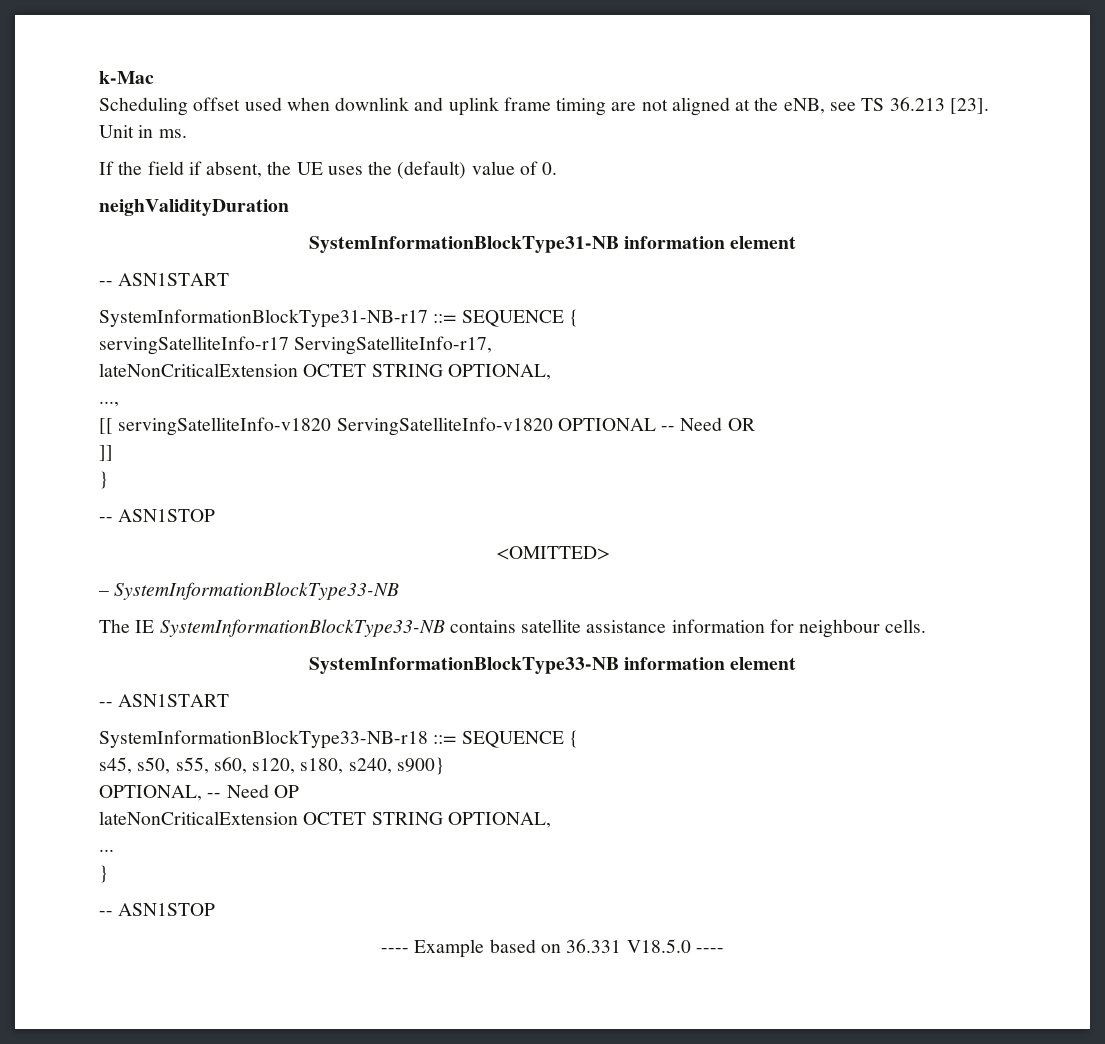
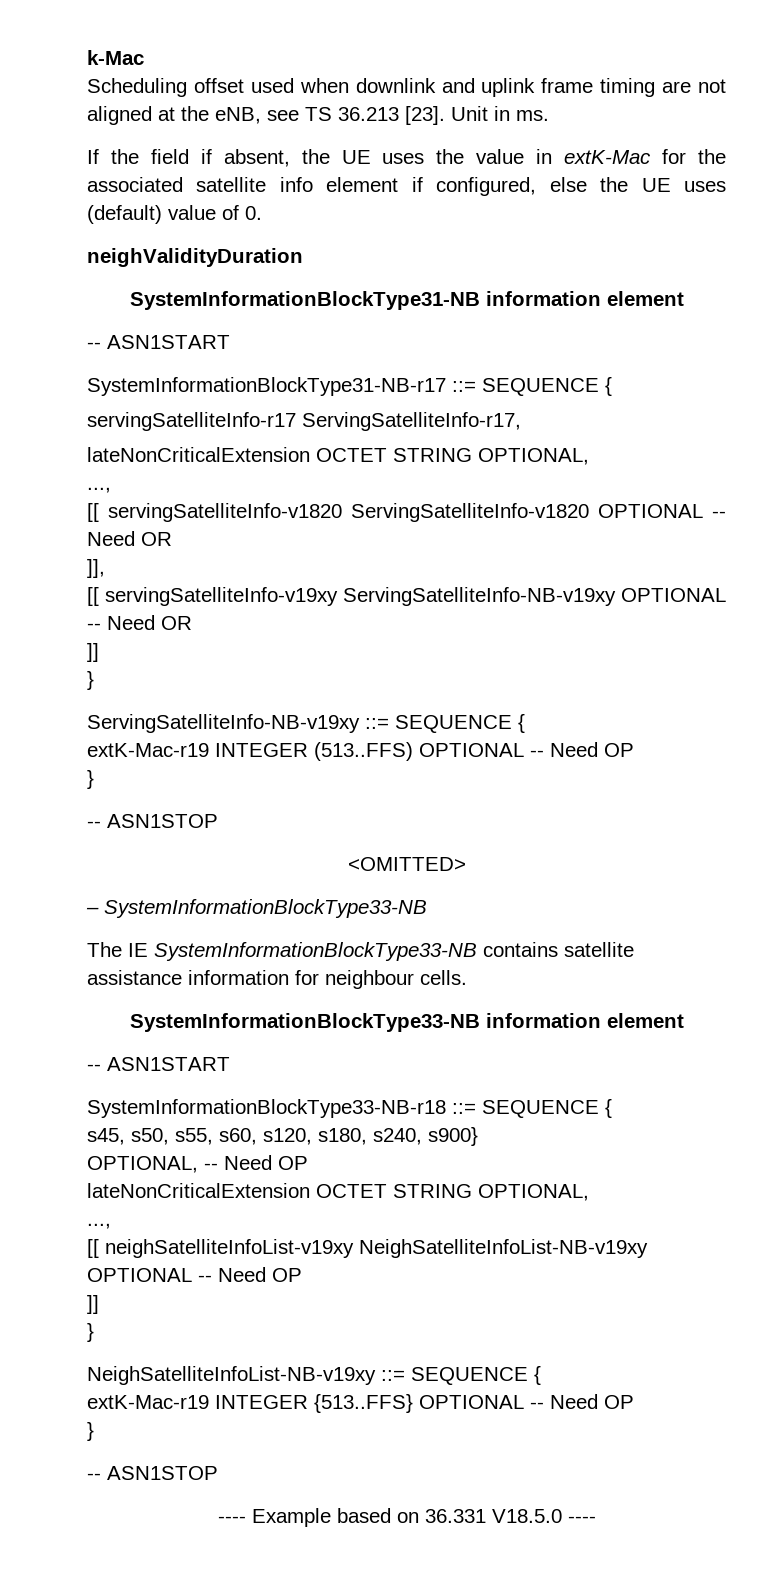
- If the field if absent, the UE uses the (default) value of 0.
+ If the field if absent, the UE uses the value in extK-Mac for the associated satellite info element if configured, else the UE uses (default) value of 0.
+ ]],
+ [[ servingSatelliteInfo-v19xy ServingSatelliteInfo-NB-v19xy OPTIONAL -- Need OR
  ]]
+ }
+ ServingSatelliteInfo-NB-v19xy ::= SEQUENCE {
+ extK-Mac-r19 INTEGER (513..FFS) OPTIONAL -- Need OP
  OPTIONAL, -- Need OP
  lateNonCriticalExtension OCTET STRING OPTIONAL,
- ...
+ ...,
+ [[ neighSatelliteInfoList-v19xy NeighSatelliteInfoList-NB-v19xy OPTIONAL -- Need OP
+ ]]
+ }
+ NeighSatelliteInfoList-NB-v19xy ::= SEQUENCE {
+ extK-Mac-r19 INTEGER {513..FFS} OPTIONAL -- Need OP

